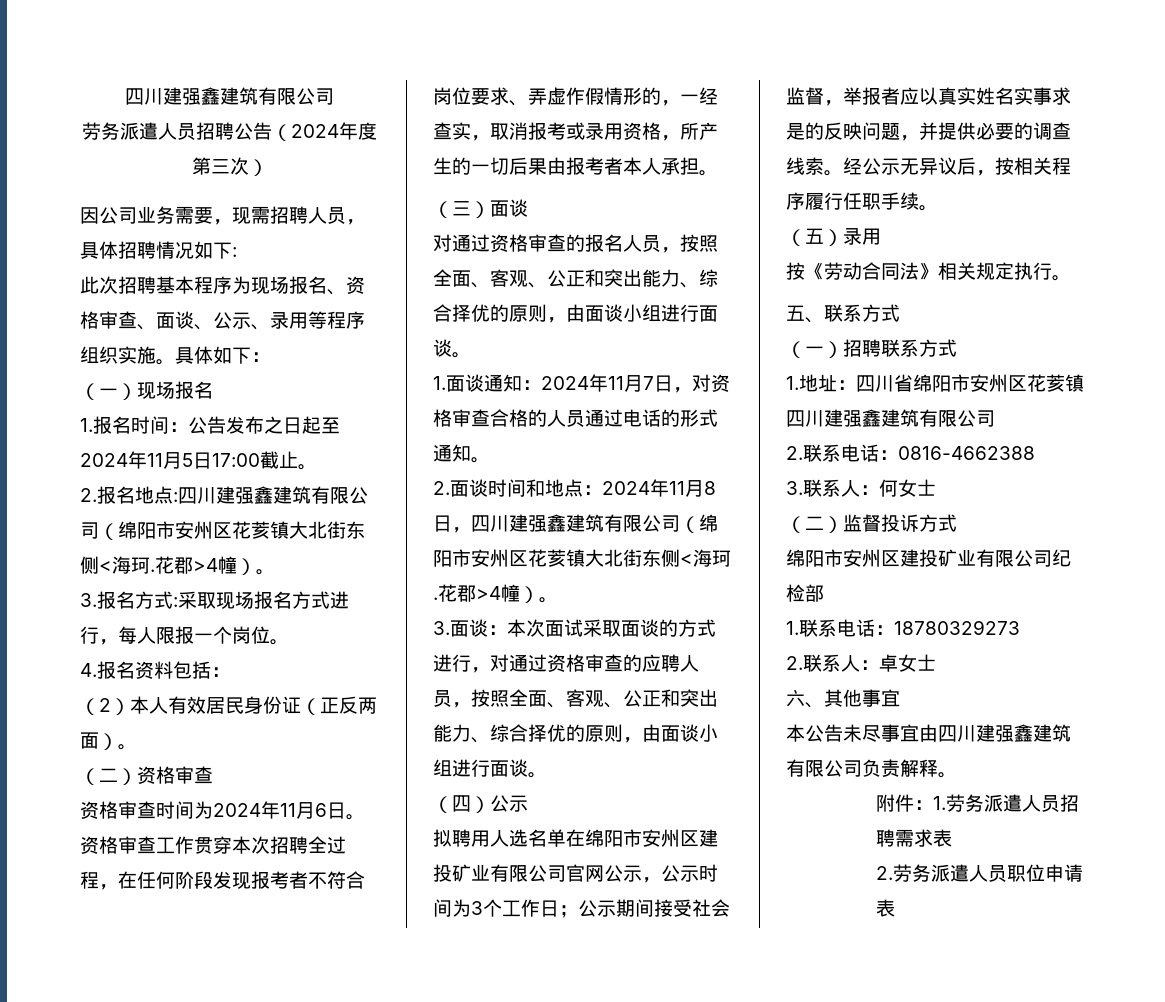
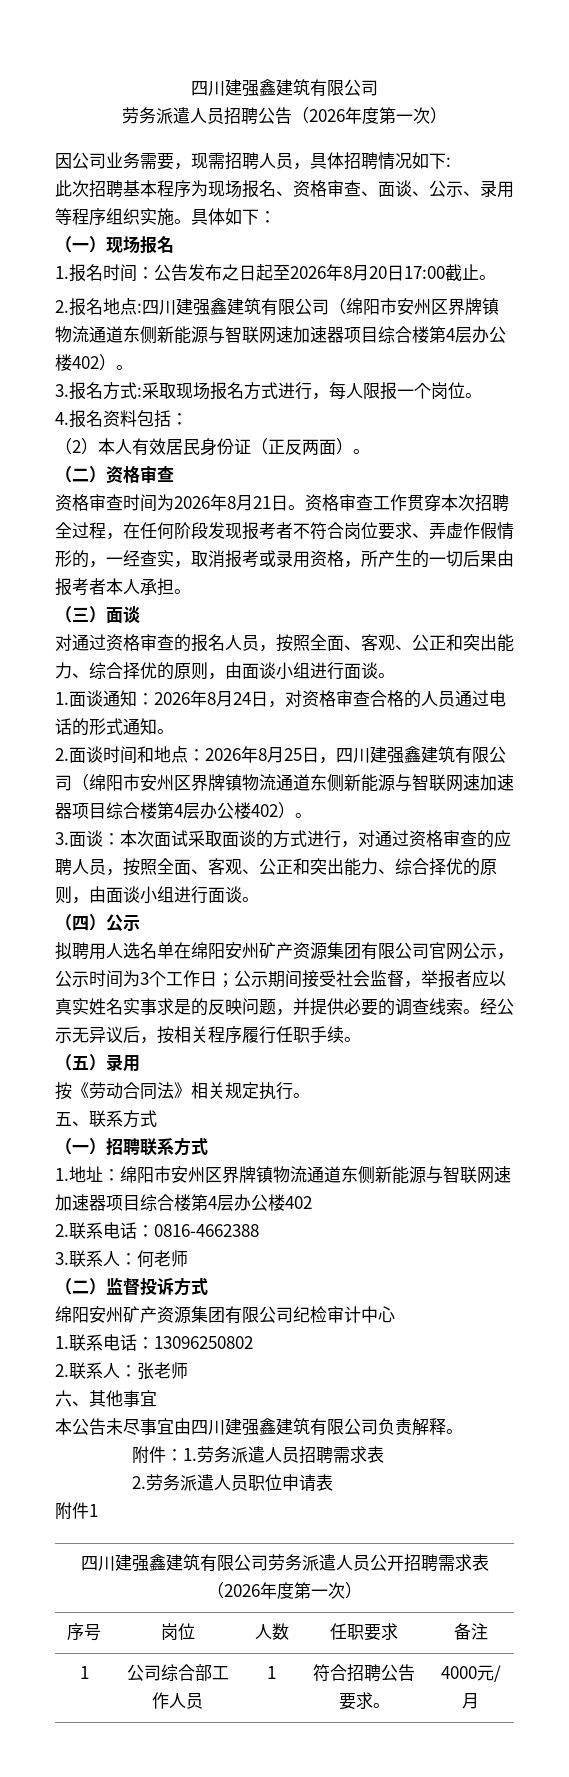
- 劳务派遣人员招聘公告（2024年度第三次）
+ 劳务派遣人员招聘公告（2026年度第一次）
- 1.报名时间：公告发布之日起至2024年11月5日17:00截止。
+ 1.报名时间：公告发布之日起至2026年8月20日17:00截止。
- 2.报名地点:四川建强鑫建筑有限公司（绵阳市安州区花荄镇大北街东侧<海珂.花郡>4幢）。
+ 2.报名地点:四川建强鑫建筑有限公司（绵阳市安州区界牌镇物流通道东侧新能源与智联网速加速器项目综合楼第4层办公楼402）。
- 资格审查时间为2024年11月6日。
+ 资格审查时间为2026年8月21日。
- 1.面谈通知：2024年11月7日，对资格审查合格的人员通过电话的形式通知。
+ 1.面谈通知：2026年8月24日，对资格审查合格的人员通过电话的形式通知。
- 2.面谈时间和地点：2024年11月8日，四川建强鑫建筑有限公司（绵阳市安州区花荄镇大北街东侧<海珂.花郡>4幢）。
+ 2.面谈时间和地点：2026年8月25日，四川建强鑫建筑有限公司（绵阳市安州区界牌镇物流通道东侧新能源与智联网速加速器项目综合楼第4层办公楼402）。
- 拟聘用人选名单在绵阳市安州区建投矿业有限公司官网公示，公示时间为3个工作日；公示期间接受社会监督，举报者应以真实姓名实事求是的反映问题，并提供必要的调查线索。
+ 拟聘用人选名单在绵阳安州矿产资源集团有限公司官网公示，公示时间为3个工作日；公示期间接受社会监督，举报者应以真实姓名实事求是的反映问题，并提供必要的调查线索。
- 1.地址：四川省绵阳市安州区花荄镇四川建强鑫建筑有限公司
+ 1.地址：绵阳市安州区界牌镇物流通道东侧新能源与智联网速加速器项目综合楼第4层办公楼402
- 3.联系人：何女士
+ 3.联系人：何老师
- 绵阳市安州区建投矿业有限公司纪检部
+ 绵阳安州矿产资源集团有限公司纪检审计中心
- 1.联系电话：18780329273
+ 1.联系电话：13096250802
- 2.联系人：卓女士
+ 2.联系人：张老师
+ 附件1
+ 四川建强鑫建筑有限公司劳务派遣人员公开招聘需求表（2026年度第一次）
+ 序号 | 岗位 | 人数 | 任职要求 | 备注
+ 1 | 公司综合部工作人员 | 1 | 符合招聘公告要求。 | 4000元/月

